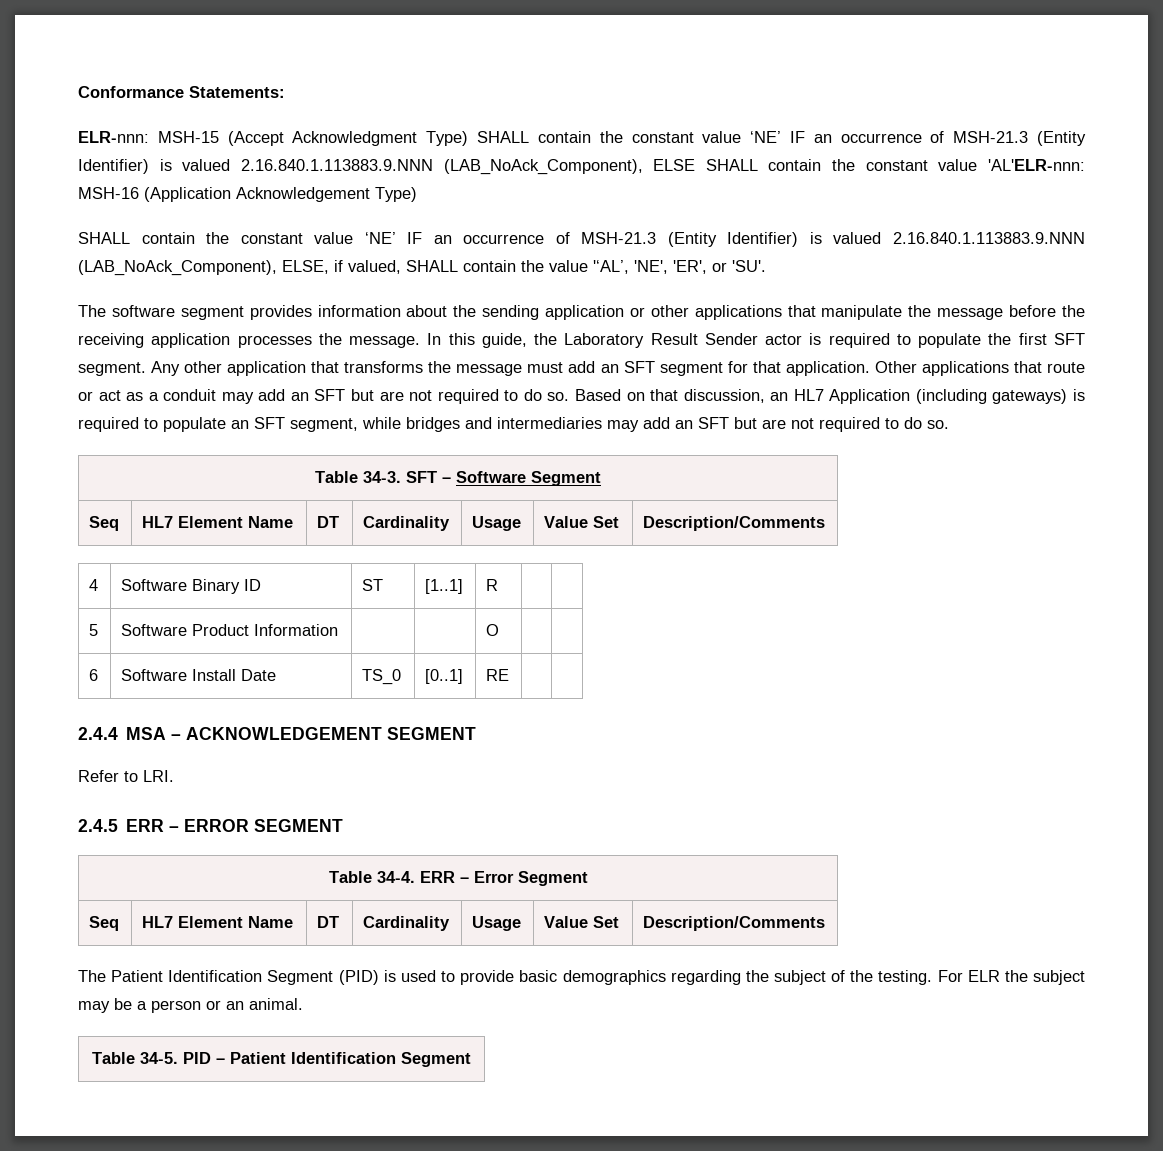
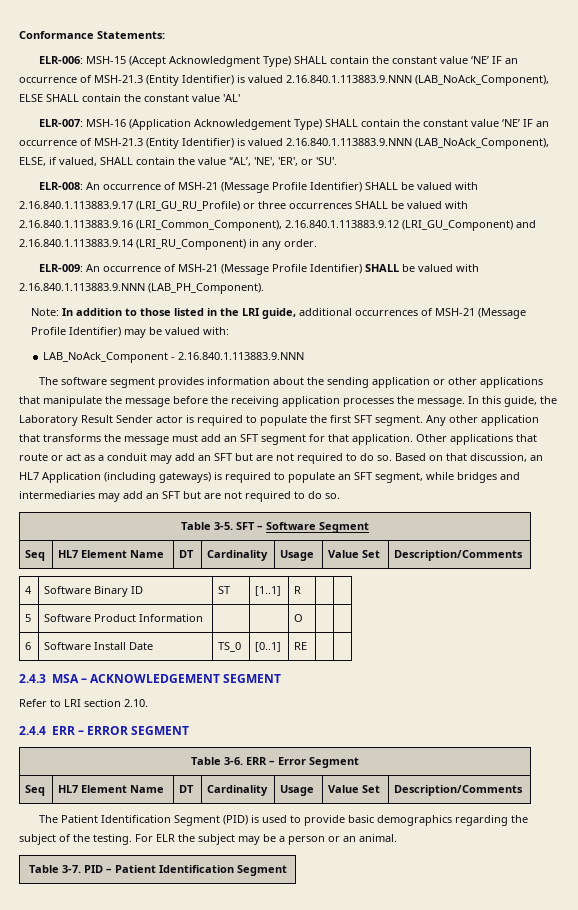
- ELR-nnn: MSH-15 (Accept Acknowledgment Type) SHALL contain the constant value ‘NE’ IF an occurrence of MSH-21.3 (Entity Identifier) is valued 2.16.840.1.113883.9.NNN (LAB_NoAck_Component), ELSE SHALL contain the constant value 'AL'ELR-nnn: MSH-16 (Application Acknowledgement Type)
- SHALL contain the constant value ‘NE’ IF an occurrence of MSH-21.3 (Entity Identifier) is valued 2.16.840.1.113883.9.NNN (LAB_NoAck_Component), ELSE, if valued, SHALL contain the value '‘AL’, 'NE', 'ER', or 'SU'.
+ ELR-006: MSH-15 (Accept Acknowledgment Type) SHALL contain the constant value ‘NE’ IF an occurrence of MSH-21.3 (Entity Identifier) is valued 2.16.840.1.113883.9.NNN (LAB_NoAck_Component), ELSE SHALL contain the constant value 'AL'
+ ELR-007: MSH-16 (Application Acknowledgement Type) SHALL contain the constant value ‘NE’ IF an occurrence of MSH-21.3 (Entity Identifier) is valued 2.16.840.1.113883.9.NNN (LAB_NoAck_Component), ELSE, if valued, SHALL contain the value '‘AL’, 'NE', 'ER', or 'SU'.
+ ELR-008: An occurrence of MSH-21 (Message Profile Identifier) SHALL be valued with 2.16.840.1.113883.9.17 (LRI_GU_RU_Profile) or three occurrences SHALL be valued with 2.16.840.1.113883.9.16 (LRI_Common_Component), 2.16.840.1.113883.9.12 (LRI_GU_Component) and 2.16.840.1.113883.9.14 (LRI_RU_Component) in any order.
+ ELR-009: An occurrence of MSH-21 (Message Profile Identifier) SHALL be valued with 2.16.840.1.113883.9.NNN (LAB_PH_Component).
+ Note: In addition to those listed in the LRI guide, additional occurrences of MSH-21 (Message Profile Identifier) may be valued with:
+ LAB_NoAck_Component - 2.16.840.1.113883.9.NNN
- Table 34-3. SFT – Software Segment
+ Table 3-5. SFT – Software Segment
- 2.4.4 MSA – ACKNOWLEDGEMENT SEGMENT
+ 2.4.3 MSA – ACKNOWLEDGEMENT SEGMENT
- Refer to LRI.
- 2.4.5 ERR – ERROR SEGMENT
+ Refer to LRI section 2.10.
+ 2.4.4 ERR – ERROR SEGMENT
- Table 34-4. ERR – Error Segment
+ Table 3-6. ERR – Error Segment
- Table 34-5. PID – Patient Identification Segment
+ Table 3-7. PID – Patient Identification Segment

